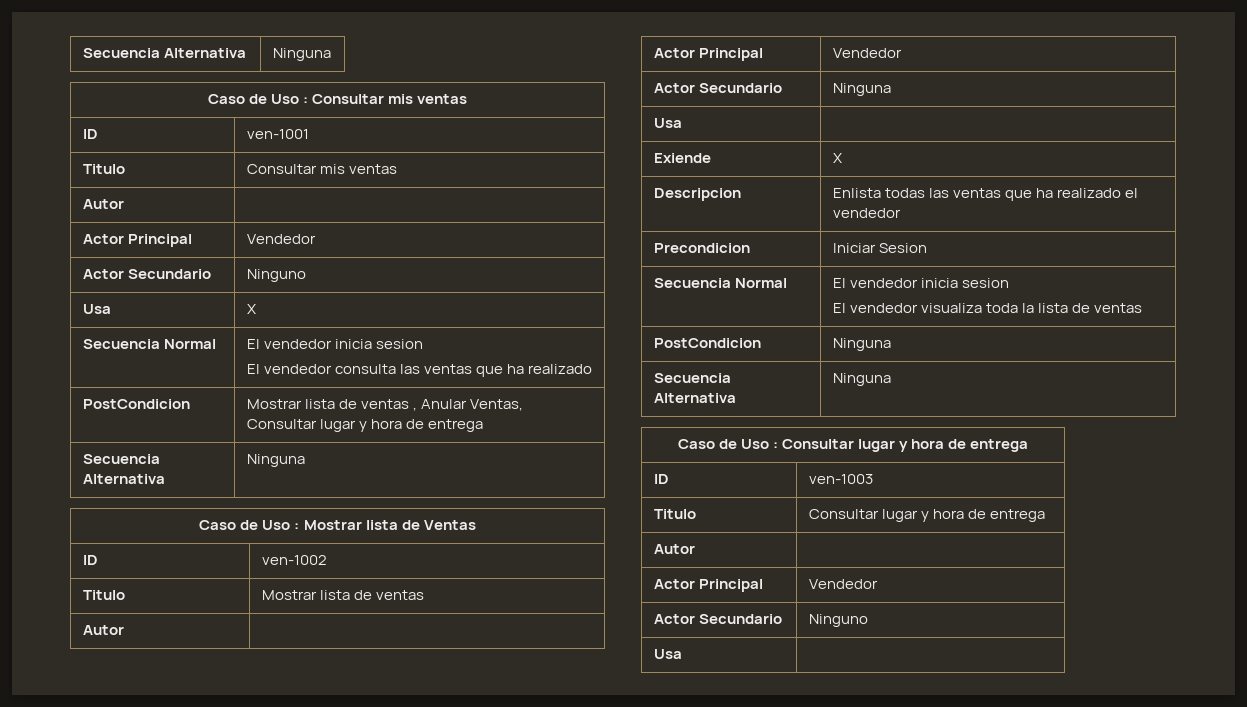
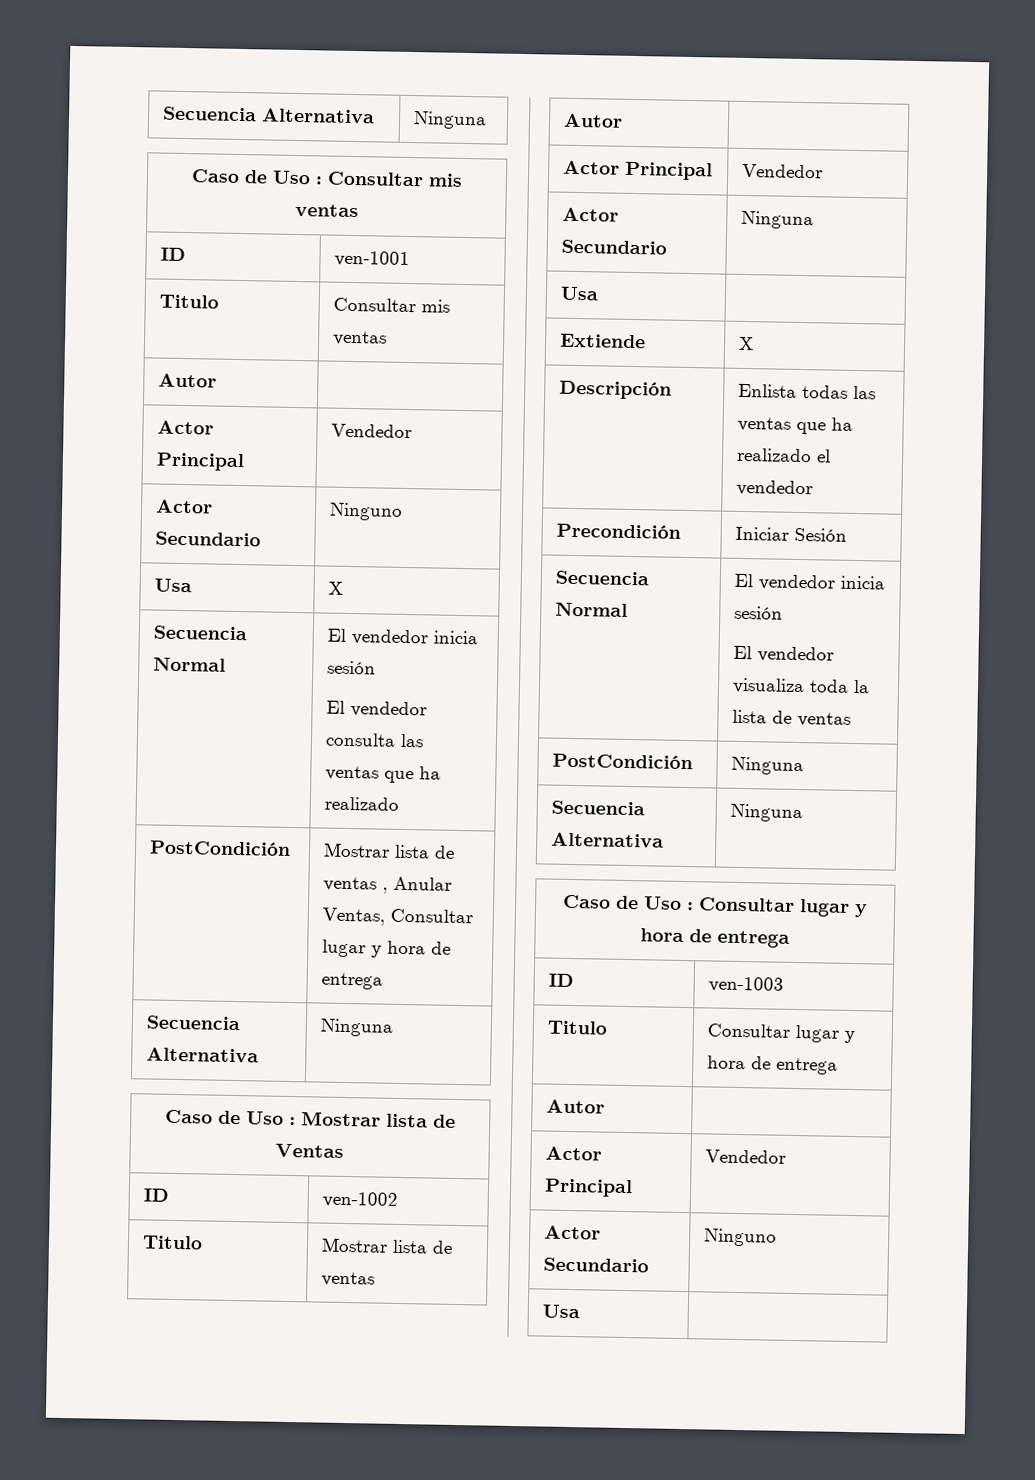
  Usa | X
- Secuencia Normal | El vendedor inicia sesion
+ Secuencia Normal | El vendedor inicia sesión
- PostCondicion | Mostrar lista de ventas , Anular Ventas, Consultar lugar y hora de entrega
+ PostCondición | Mostrar lista de ventas , Anular Ventas, Consultar lugar y hora de entrega
- Exiende | X
- Descripcion | Enlista todas las ventas que ha realizado el vendedor
+ Extiende | X
+ Descripción | Enlista todas las ventas que ha realizado el vendedor
- Precondicion | Iniciar Sesion
- Secuencia Normal | El vendedor inicia sesion
+ Precondición | Iniciar Sesión
+ Secuencia Normal | El vendedor inicia sesión
- PostCondicion | Ninguna
+ PostCondición | Ninguna

